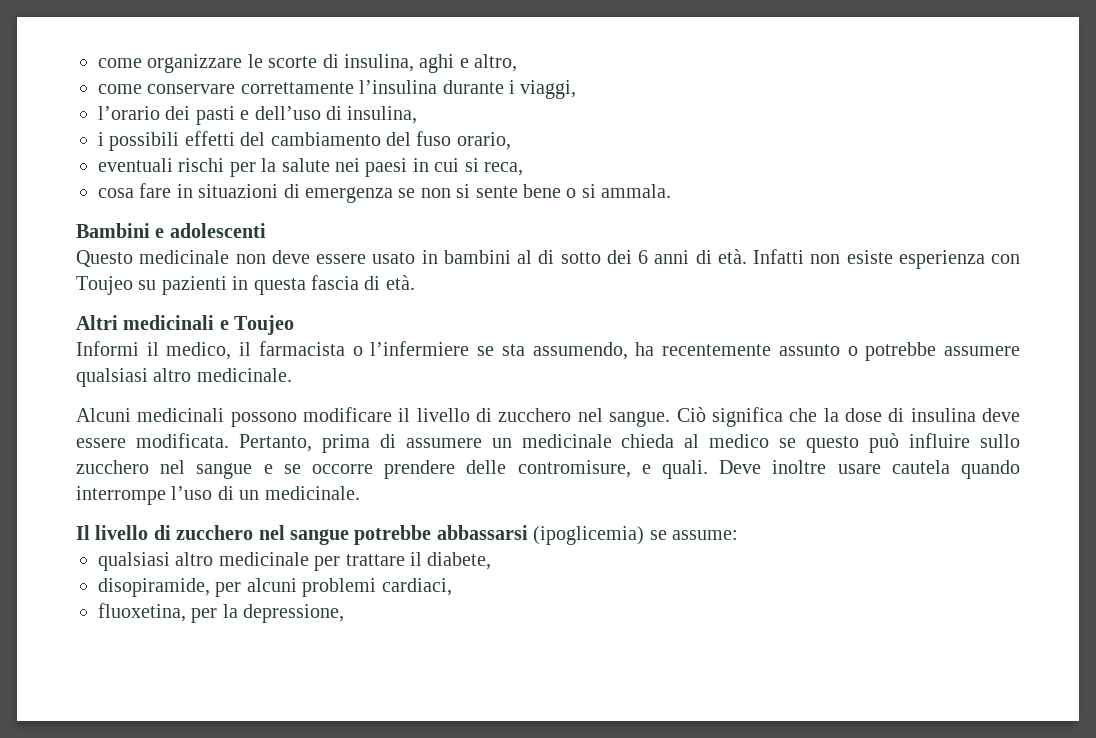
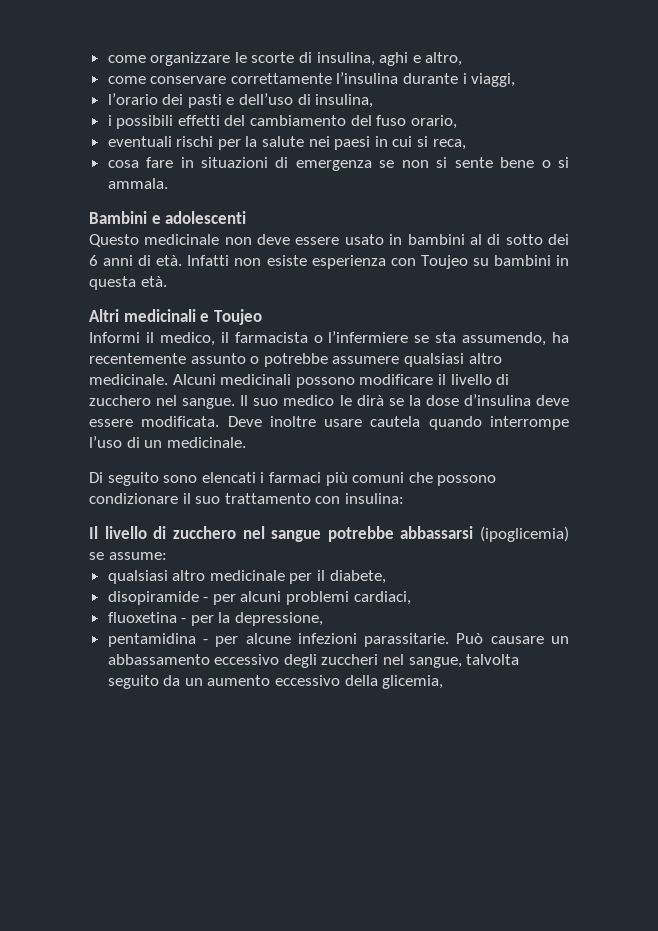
- Infatti non esiste esperienza con Toujeo su pazienti in questa fascia di età.
+ Infatti non esiste esperienza con Toujeo su bambini in questa età.
- Informi il medico, il farmacista o l’infermiere se sta assumendo, ha recentemente assunto o potrebbe assumere qualsiasi altro medicinale.
- Alcuni medicinali possono modificare il livello di zucchero nel sangue.
+ Informi il medico, il farmacista o l’infermiere se sta assumendo, ha recentemente assunto o potrebbe assumere qualsiasi altro medicinale. Alcuni medicinali possono modificare il livello di zucchero nel sangue.
- Ciò significa che la dose di insulina deve essere modificata. Pertanto, prima di assumere un medicinale chieda al medico se questo può influire sullo zucchero nel sangue e se occorre prendere delle contromisure, e quali.
+ Il suo medico le dirà se la dose d’insulina deve essere modificata.
+ Di seguito sono elencati i farmaci più comuni che possono condizionare il suo trattamento con insulina:
- qualsiasi altro medicinale per trattare il diabete,
+ qualsiasi altro medicinale per il diabete,
- disopiramide, per alcuni problemi cardiaci,
+ disopiramide - per alcuni problemi cardiaci,
- fluoxetina, per la depressione,
+ fluoxetina - per la depressione,
+ pentamidina - per alcune infezioni parassitarie. Può causare un abbassamento eccessivo degli zuccheri nel sangue, talvolta seguito da un aumento eccessivo della glicemia,

